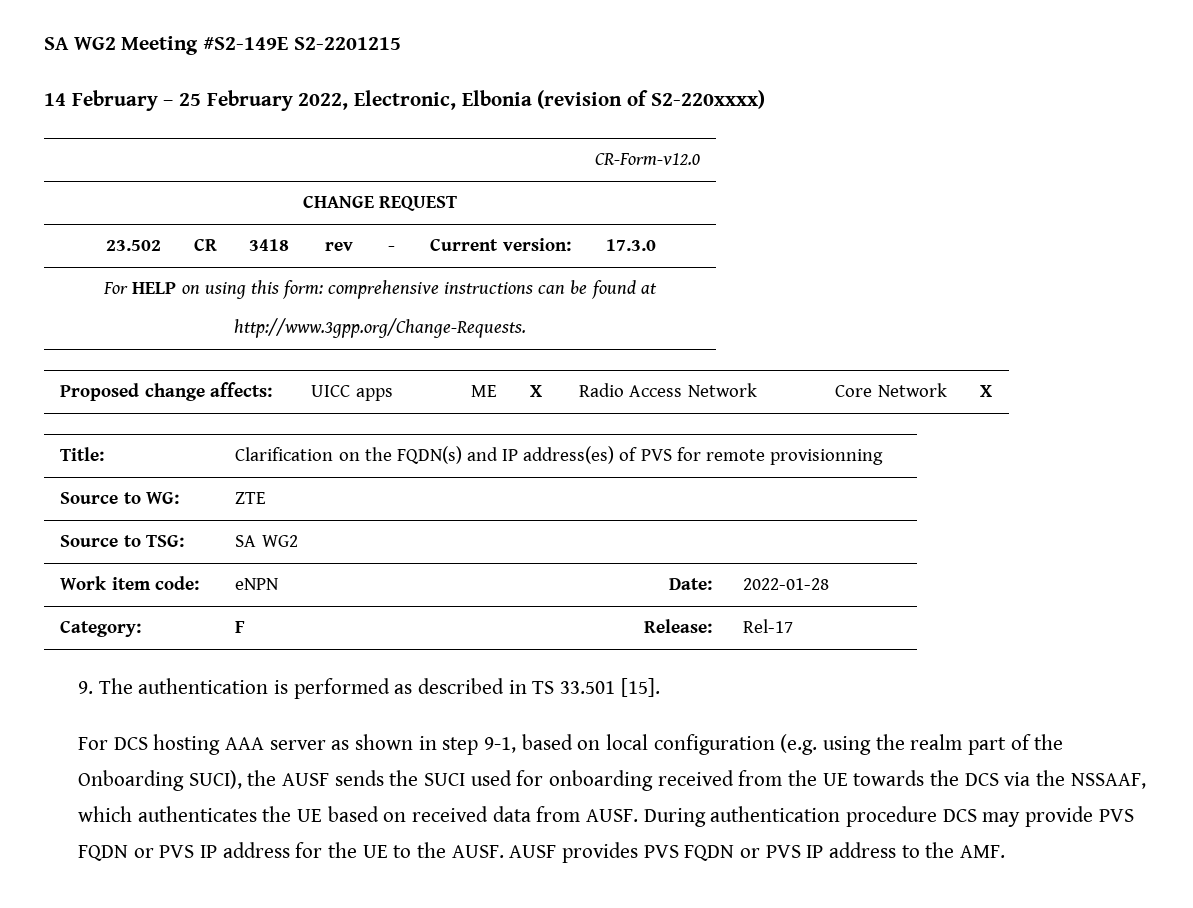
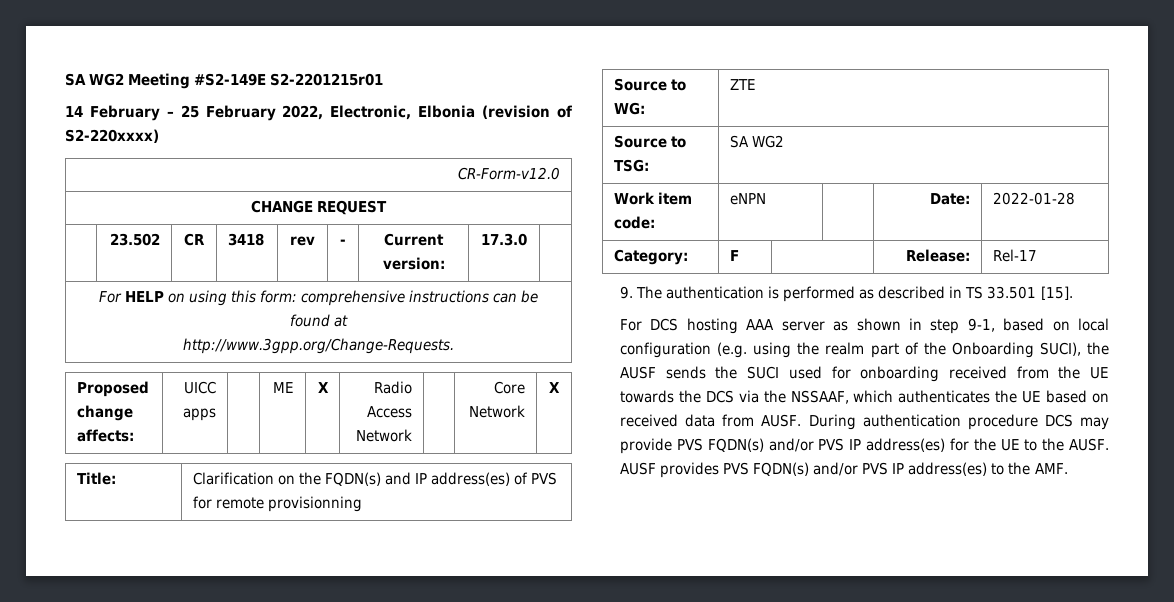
- SA WG2 Meeting #S2-149E S2-2201215
+ SA WG2 Meeting #S2-149E S2-2201215r01
- During authentication procedure DCS may provide PVS FQDN or PVS IP address for the UE to the AUSF.
+ During authentication procedure DCS may provide PVS FQDN(s) and/or PVS IP address(es) for the UE to the AUSF.
- AUSF provides PVS FQDN or PVS IP address to the AMF.
+ AUSF provides PVS FQDN(s) and/or PVS IP address(es) to the AMF.

